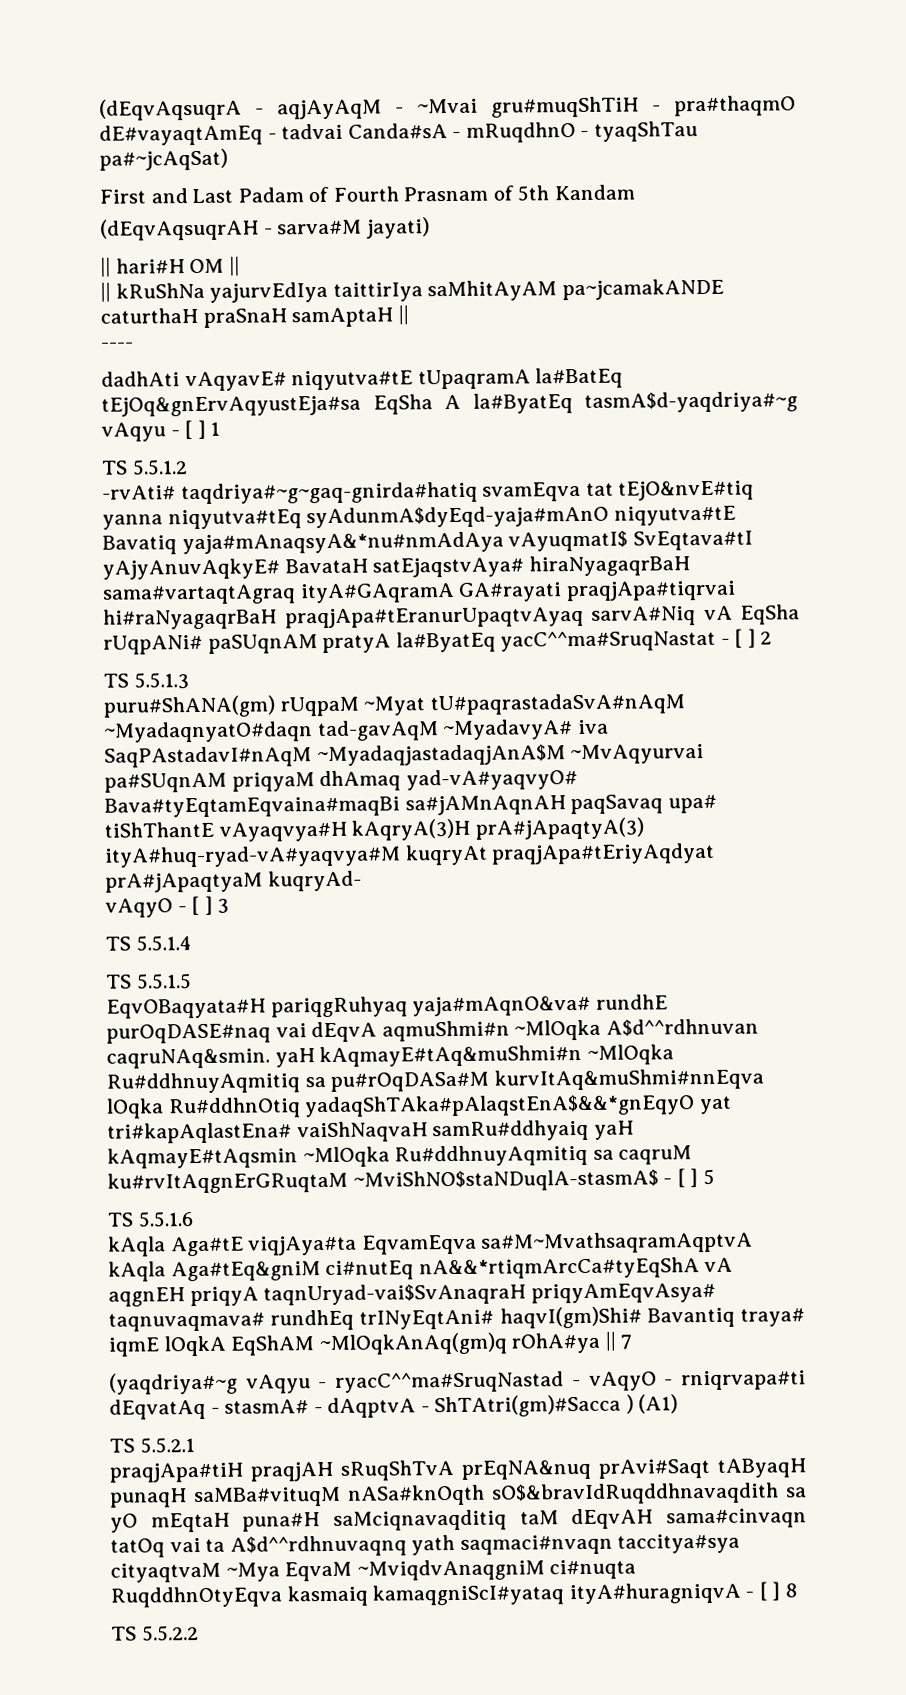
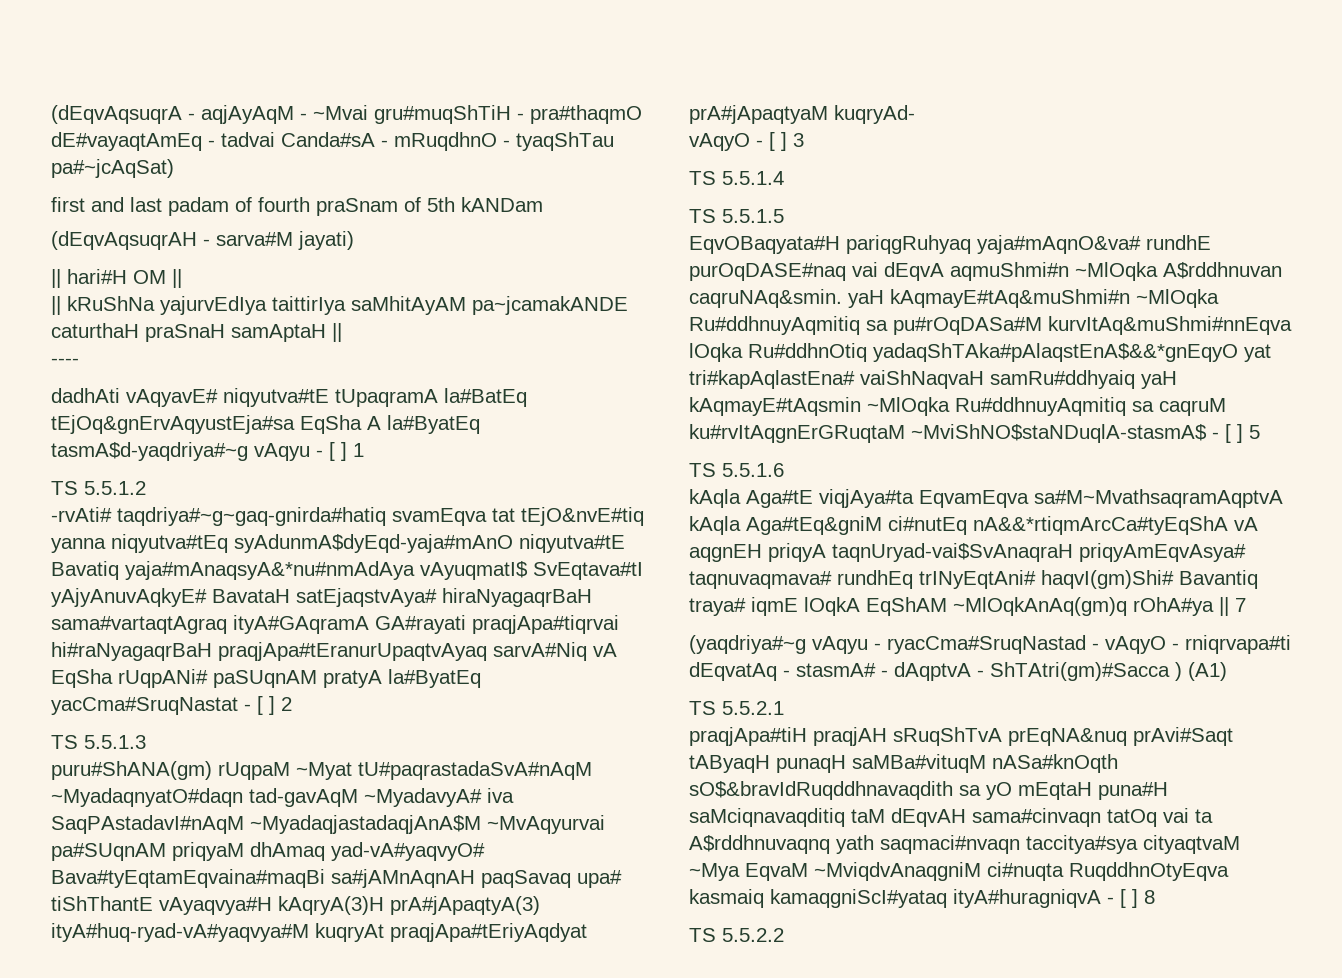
- First and Last Padam of Fourth Prasnam of 5th Kandam
+ first and last padam of fourth praSnam of 5th kANDam
- -rvAti# taqdriya#~g~gaq-gnirda#hatiq svamEqva tat tEjO&nvE#tiq yanna niqyutva#tEq syAdunmA$dyEqd-yaja#mAnO niqyutva#tE Bavatiq yaja#mAnaqsyA&*nu#nmAdAya vAyuqmatI$ SvEqtava#tI yAjyAnuvAqkyE# BavataH satEjaqstvAya# hiraNyagaqrBaH sama#vartaqtAgraq ityA#GAqramA GA#rayati praqjApa#tiqrvai hi#raNyagaqrBaH praqjApa#tEranurUpaqtvAyaq sarvA#Niq vA EqSha rUqpANi# paSUqnAM pratyA la#ByatEq yacC^^ma#SruqNastat - [ ] 2
+ -rvAti# taqdriya#~g~gaq-gnirda#hatiq svamEqva tat tEjO&nvE#tiq yanna niqyutva#tEq syAdunmA$dyEqd-yaja#mAnO niqyutva#tE Bavatiq yaja#mAnaqsyA&*nu#nmAdAya vAyuqmatI$ SvEqtava#tI yAjyAnuvAqkyE# BavataH satEjaqstvAya# hiraNyagaqrBaH sama#vartaqtAgraq ityA#GAqramA GA#rayati praqjApa#tiqrvai hi#raNyagaqrBaH praqjApa#tEranurUpaqtvAyaq sarvA#Niq vA EqSha rUqpANi# paSUqnAM pratyA la#ByatEq yacCma#SruqNastat - [ ] 2
- EqvOBaqyata#H pariqgRuhyaq yaja#mAqnO&va# rundhE purOqDASE#naq vai dEqvA aqmuShmi#n ~MlOqka A$d^^rdhnuvan caqruNAq&smin. yaH kAqmayE#tAq&muShmi#n ~MlOqka Ru#ddhnuyAqmitiq sa pu#rOqDASa#M kurvItAq&muShmi#nnEqva lOqka Ru#ddhnOtiq yadaqShTAka#pAlaqstEnA$&&*gnEqyO yat tri#kapAqlastEna# vaiShNaqvaH samRu#ddhyaiq yaH kAqmayE#tAqsmin ~MlOqka Ru#ddhnuyAqmitiq sa caqruM ku#rvItAqgnErGRuqtaM ~MviShNO$staNDuqlA-stasmA$ - [ ] 5
+ EqvOBaqyata#H pariqgRuhyaq yaja#mAqnO&va# rundhE purOqDASE#naq vai dEqvA aqmuShmi#n ~MlOqka A$rddhnuvan caqruNAq&smin. yaH kAqmayE#tAq&muShmi#n ~MlOqka Ru#ddhnuyAqmitiq sa pu#rOqDASa#M kurvItAq&muShmi#nnEqva lOqka Ru#ddhnOtiq yadaqShTAka#pAlaqstEnA$&&*gnEqyO yat tri#kapAqlastEna# vaiShNaqvaH samRu#ddhyaiq yaH kAqmayE#tAqsmin ~MlOqka Ru#ddhnuyAqmitiq sa caqruM ku#rvItAqgnErGRuqtaM ~MviShNO$staNDuqlA-stasmA$ - [ ] 5
- (yaqdriya#~g vAqyu - ryacC^^ma#SruqNastad - vAqyO - rniqrvapa#ti dEqvatAq - stasmA# - dAqptvA - ShTAtri(gm)#Sacca ) (A1)
+ (yaqdriya#~g vAqyu - ryacCma#SruqNastad - vAqyO - rniqrvapa#ti dEqvatAq - stasmA# - dAqptvA - ShTAtri(gm)#Sacca ) (A1)
- praqjApa#tiH praqjAH sRuqShTvA prEqNA&nuq prAvi#Saqt tAByaqH punaqH saMBa#vituqM nASa#knOqth sO$&bravIdRuqddhnavaqdith sa yO mEqtaH puna#H saMciqnavaqditiq taM dEqvAH sama#cinvaqn tatOq vai ta A$d^^rdhnuvaqnq yath saqmaci#nvaqn taccitya#sya cityaqtvaM ~Mya EqvaM ~MviqdvAnaqgniM ci#nuqta RuqddhnOtyEqva kasmaiq kamaqgniScI#yataq ityA#huragniqvA - [ ] 8
+ praqjApa#tiH praqjAH sRuqShTvA prEqNA&nuq prAvi#Saqt tAByaqH punaqH saMBa#vituqM nASa#knOqth sO$&bravIdRuqddhnavaqdith sa yO mEqtaH puna#H saMciqnavaqditiq taM dEqvAH sama#cinvaqn tatOq vai ta A$rddhnuvaqnq yath saqmaci#nvaqn taccitya#sya cityaqtvaM ~Mya EqvaM ~MviqdvAnaqgniM ci#nuqta RuqddhnOtyEqva kasmaiq kamaqgniScI#yataq ityA#huragniqvA - [ ] 8

